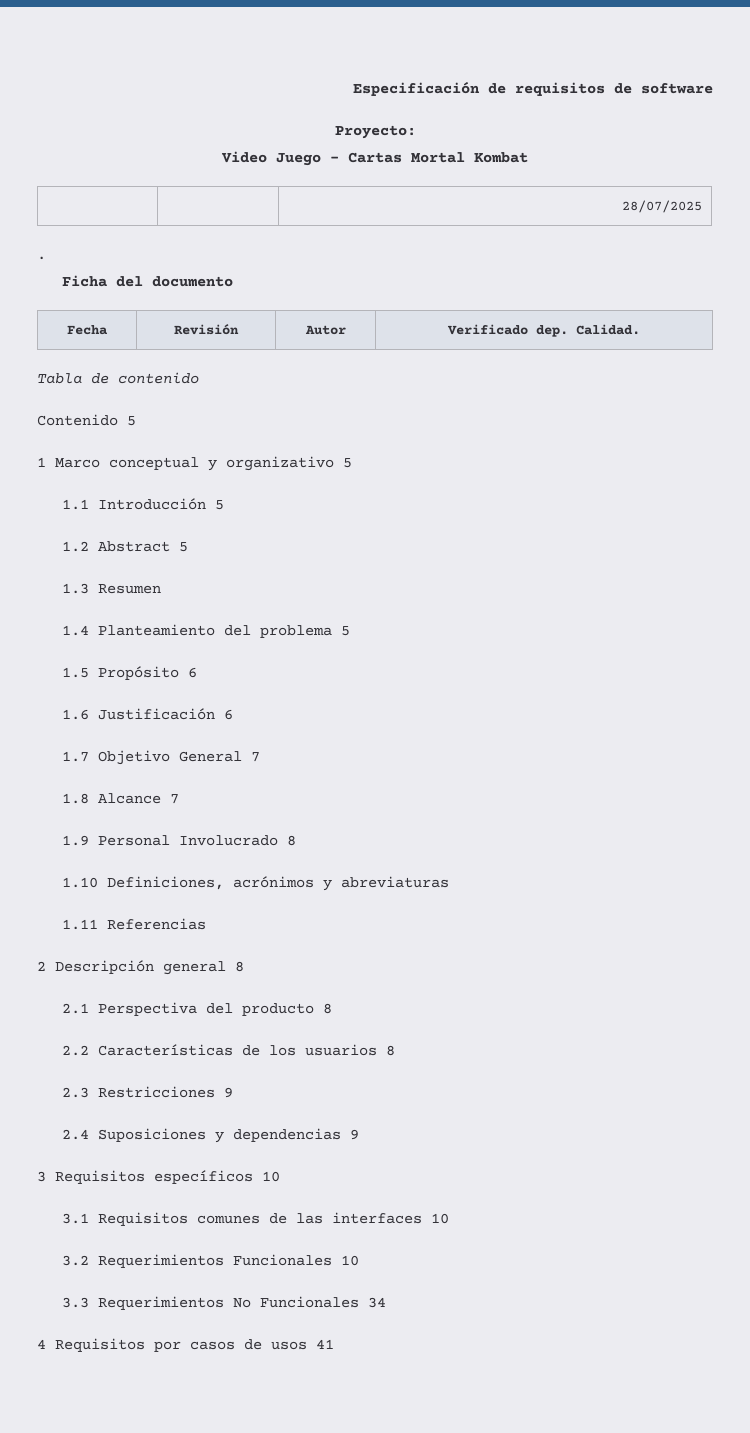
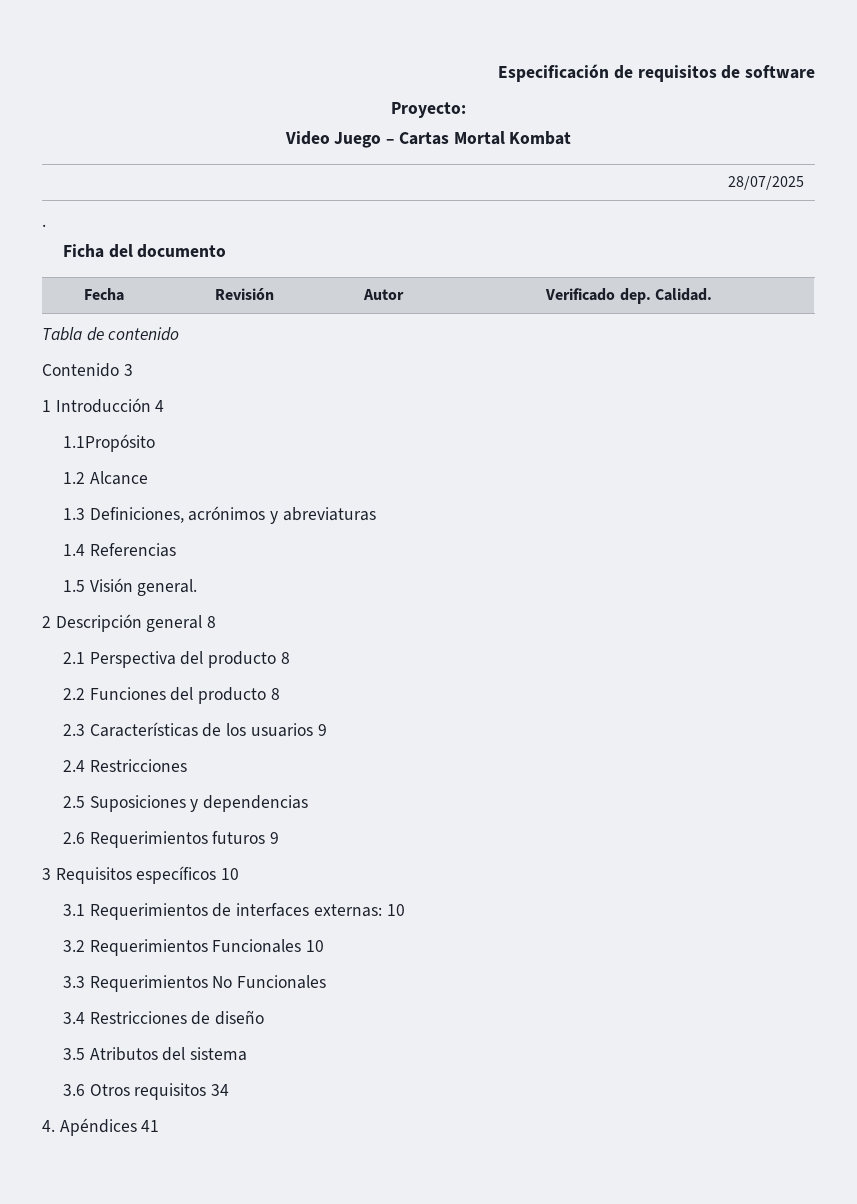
- Contenido 5
- 1 Marco conceptual y organizativo 5
- 1.1 Introducción 5
+ Contenido 3
+ 1 Introducción 4
+ 1.1Propósito
- 1.2 Abstract 5
+ 1.2 Alcance
- 1.3 Resumen
- 1.4 Planteamiento del problema 5
- 1.5 Propósito 6
- 1.6 Justificación 6
- 1.7 Objetivo General 7
- 1.8 Alcance 7
- 1.9 Personal Involucrado 8
- 1.10 Definiciones, acrónimos y abreviaturas
+ 1.3 Definiciones, acrónimos y abreviaturas
- 1.11 Referencias
+ 1.4 Referencias
+ 1.5 Visión general.
- 2.2 Características de los usuarios 8
- 2.3 Restricciones 9
+ 2.2 Funciones del producto 8
+ 2.3 Características de los usuarios 9
- 2.4 Suposiciones y dependencias 9
+ 2.4 Restricciones
+ 2.5 Suposiciones y dependencias
+ 2.6 Requerimientos futuros 9
- 3.1 Requisitos comunes de las interfaces 10
+ 3.1 Requerimientos de interfaces externas: 10
- 3.3 Requerimientos No Funcionales 34
- 4 Requisitos por casos de usos 41
+ 3.3 Requerimientos No Funcionales
+ 3.4 Restricciones de diseño
+ 3.5 Atributos del sistema
+ 3.6 Otros requisitos 34
+ 4. Apéndices 41

